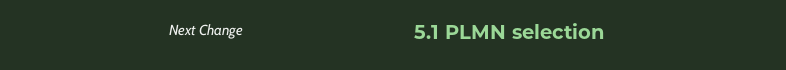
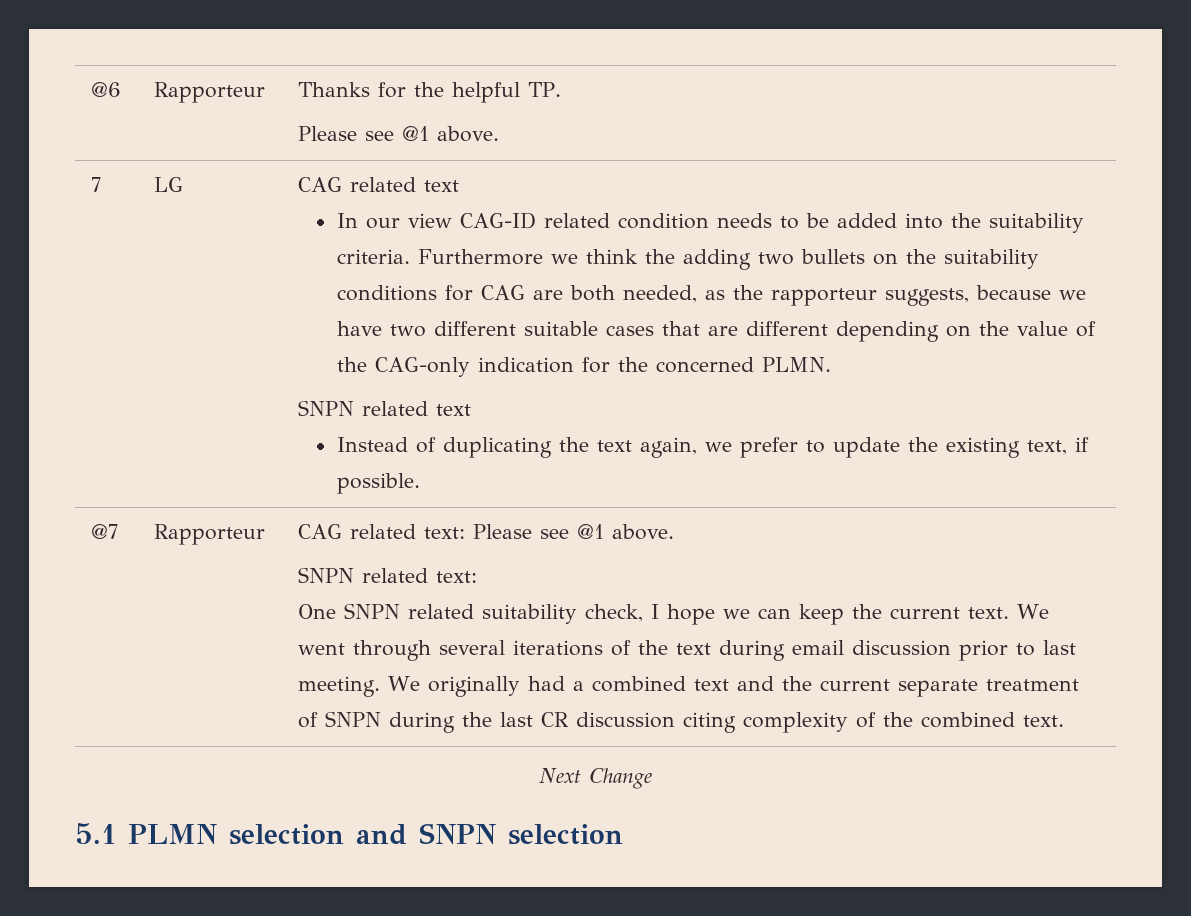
+ @6 | Rapporteur | Thanks for the helpful TP.
+ Please see @1 above.
+ 7 | LG | CAG related text
+ In our view CAG-ID related condition needs to be added into the suitability criteria. Furthermore we think the adding two bullets on the suitability conditions for CAG are both needed, as the rapporteur suggests, because we have two different suitable cases that are different depending on the value of the CAG-only indication for the concerned PLMN.
+ SNPN related text
+ Instead of duplicating the text again, we prefer to update the existing text, if possible.
+ @7 | Rapporteur | CAG related text: Please see @1 above.
+ SNPN related text:
+ One SNPN related suitability check, I hope we can keep the current text. We went through several iterations of the text during email discussion prior to last meeting. We originally had a combined text and the current separate treatment of SNPN during the last CR discussion citing complexity of the combined text.
- 5.1 PLMN selection
+ 5.1 PLMN selection and SNPN selection

